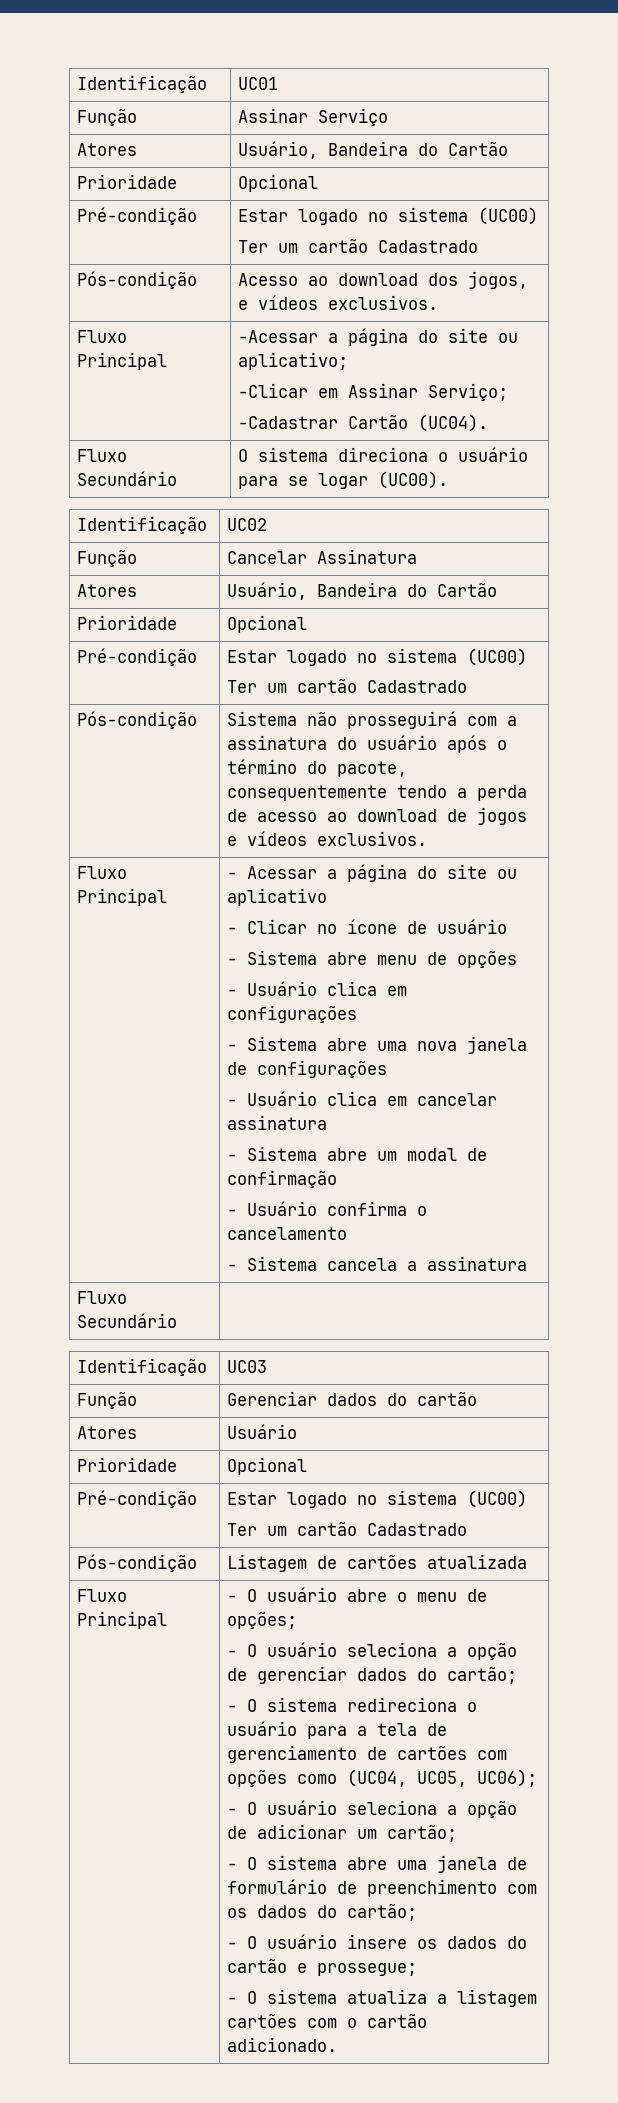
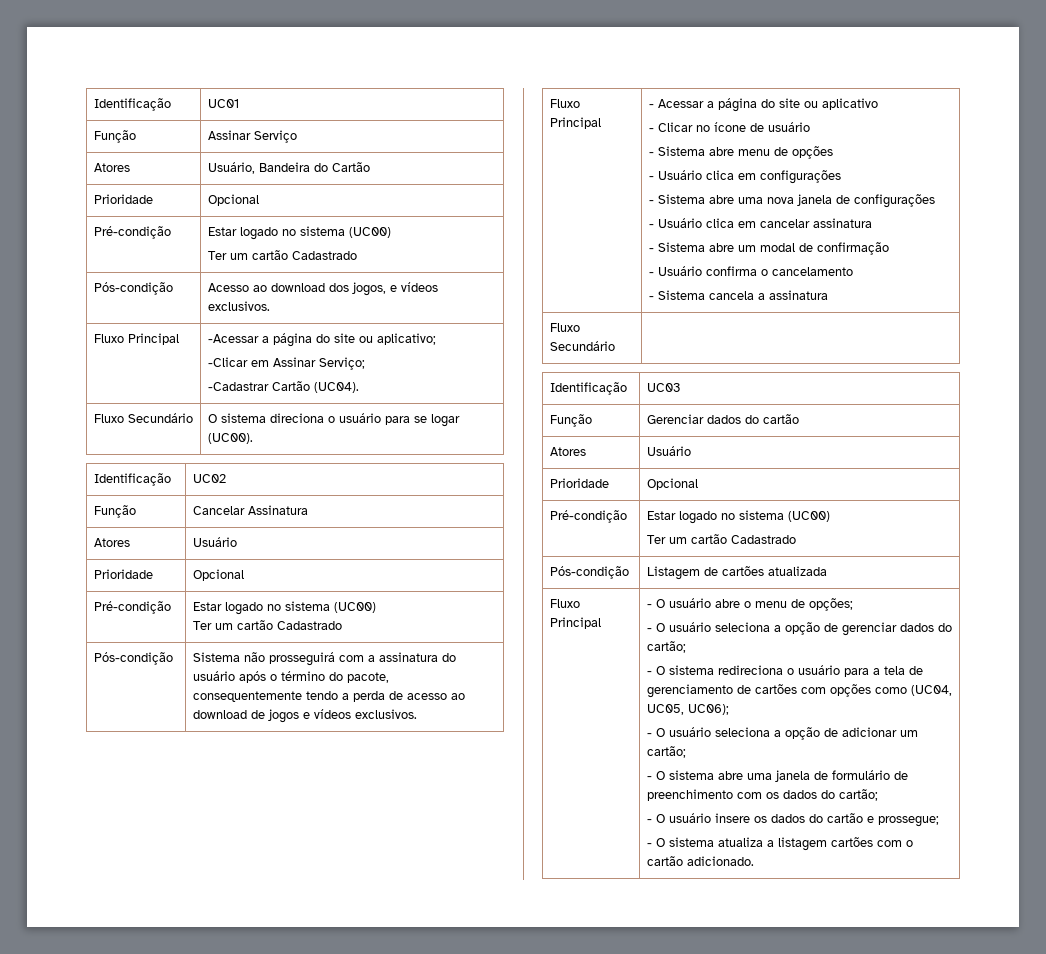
  Função | Cancelar Assinatura
- Atores | Usuário, Bandeira do Cartão
+ Atores | Usuário

